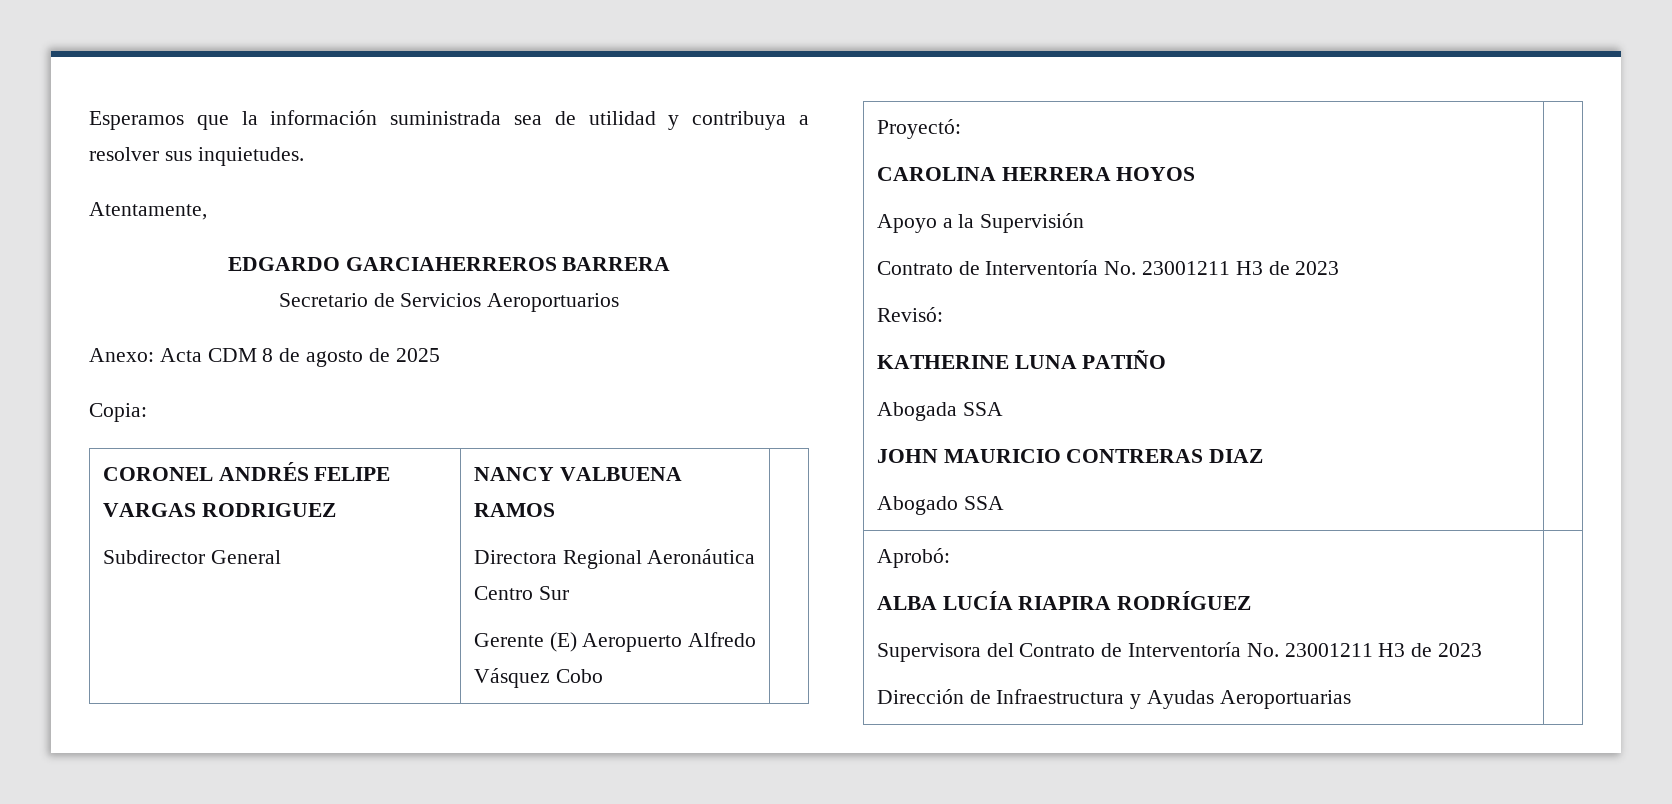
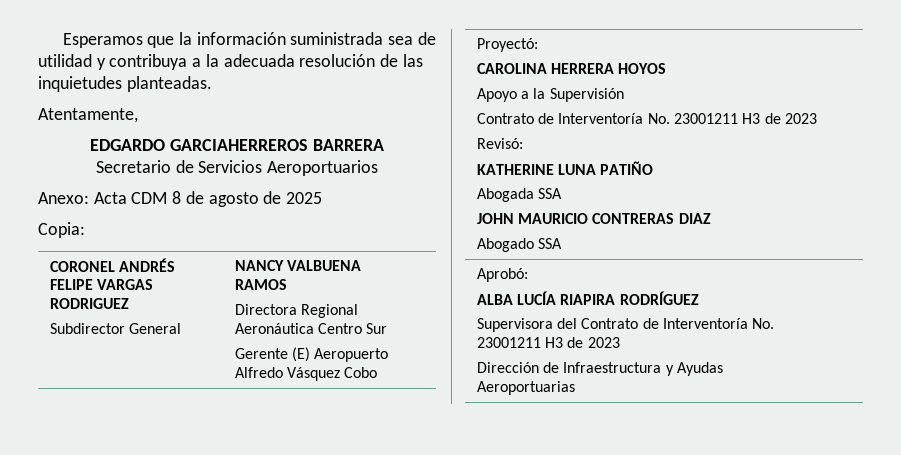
- Esperamos que la información suministrada sea de utilidad y contribuya a resolver sus inquietudes.
+ Esperamos que la información suministrada sea de utilidad y contribuya a la adecuada resolución de las inquietudes planteadas.

